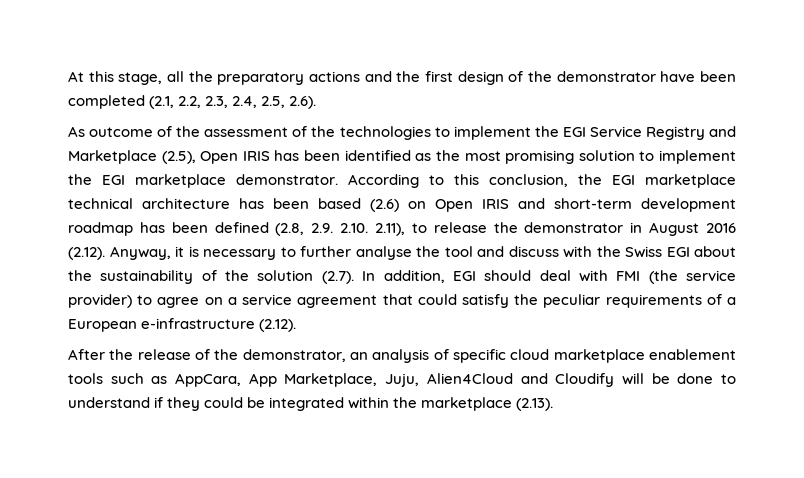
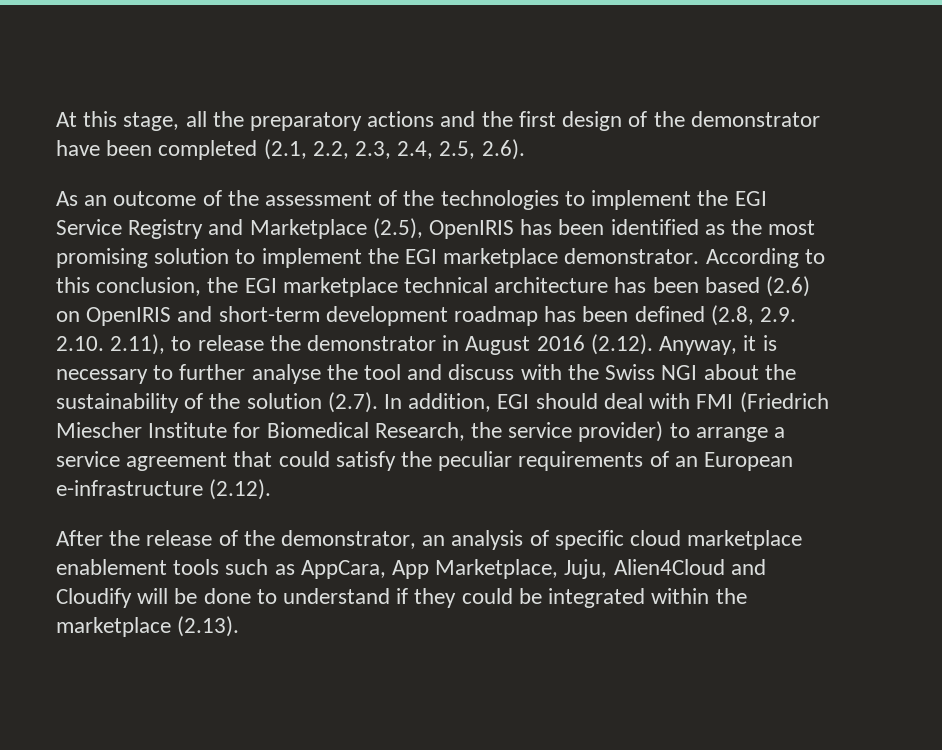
- As outcome of the assessment of the technologies to implement the EGI Service Registry and Marketplace (2.5), Open IRIS has been identified as the most promising solution to implement the EGI marketplace demonstrator.
+ As an outcome of the assessment of the technologies to implement the EGI Service Registry and Marketplace (2.5), OpenIRIS has been identified as the most promising solution to implement the EGI marketplace demonstrator.
- According to this conclusion, the EGI marketplace technical architecture has been based (2.6) on Open IRIS and short-term development roadmap has been defined (2.8, 2.9. 2.10. 2.11), to release the demonstrator in August 2016 (2.12). Anyway, it is necessary to further analyse the tool and discuss with the Swiss EGI about the sustainability of the solution (2.7). In addition, EGI should deal with FMI (the service provider) to agree on a service agreement that could satisfy the peculiar requirements of a European e-infrastructure (2.12).
+ According to this conclusion, the EGI marketplace technical architecture has been based (2.6) on OpenIRIS and short-term development roadmap has been defined (2.8, 2.9. 2.10. 2.11), to release the demonstrator in August 2016 (2.12). Anyway, it is necessary to further analyse the tool and discuss with the Swiss NGI about the sustainability of the solution (2.7). In addition, EGI should deal with FMI (Friedrich Miescher Institute for Biomedical Research, the service provider) to arrange a service agreement that could satisfy the peculiar requirements of an European e-infrastructure (2.12).

